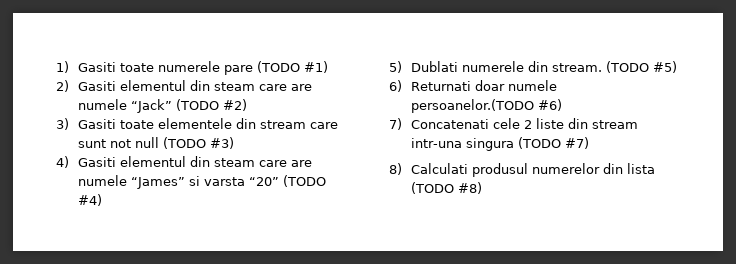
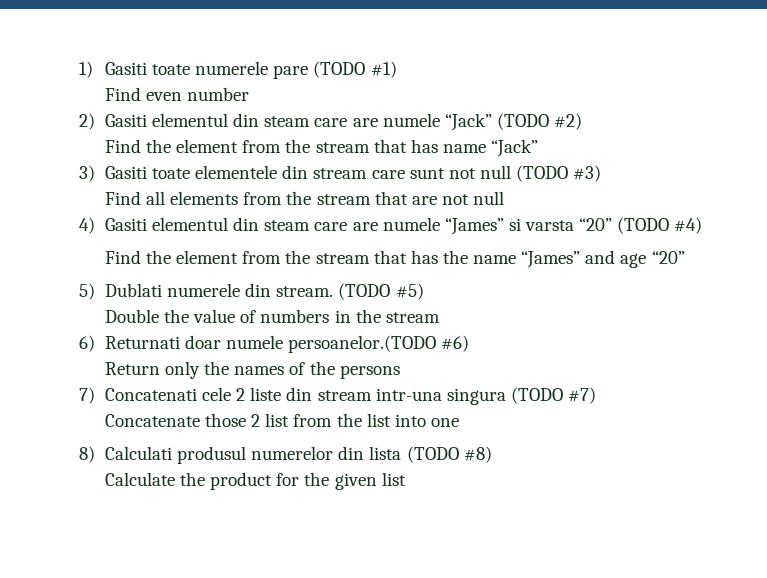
+ Find even number
+ Find the element from the stream that has name “Jack”
+ Find all elements from the stream that are not null
+ Find the element from the stream that has the name “James” and age “20”
+ Double the value of numbers in the stream
+ Return only the names of the persons
+ Concatenate those 2 list from the list into one
+ Calculate the product for the given list

